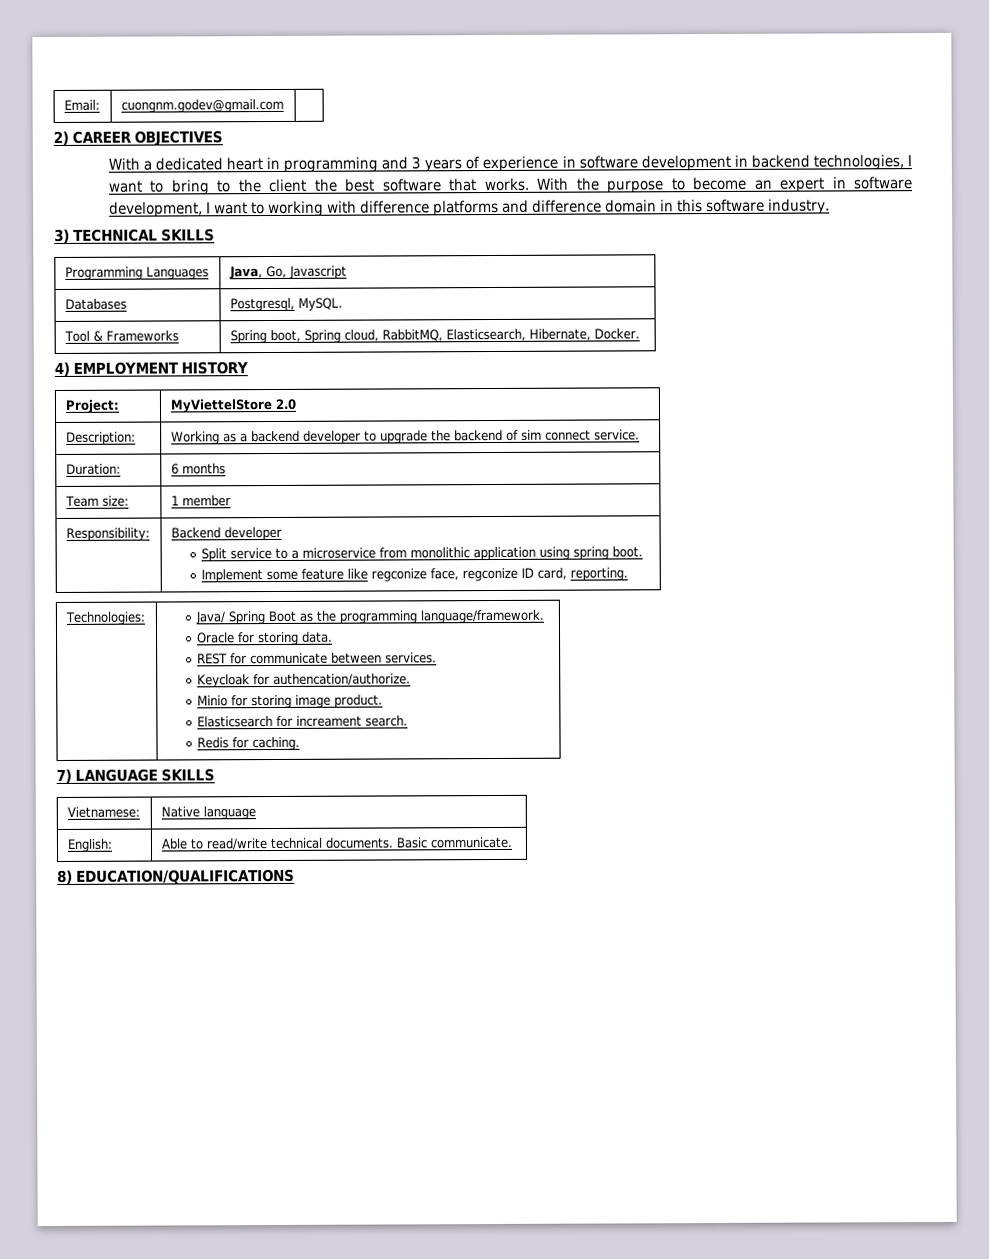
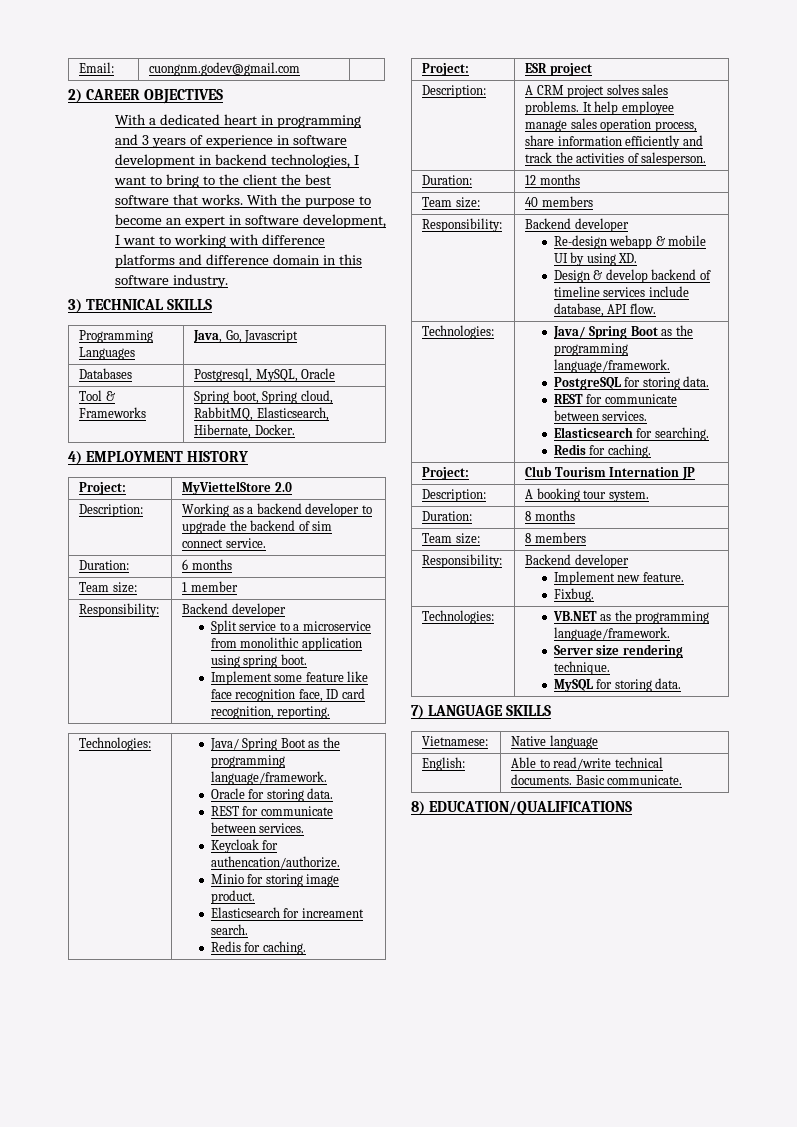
- Databases | Postgresql, MySQL.
+ Databases | Postgresql, MySQL, Oracle
  Team size: | 1 member
  Responsibility: | Backend developer
  Split service to a microservice from monolithic application using spring boot.
- Implement some feature like regconize face, regconize ID card, reporting.
+ Implement some feature like face recognition face, ID card recognition, reporting.
+ Project: | ESR project
+ Description: | A CRM project solves sales problems. It help employee manage sales operation process, share information efficiently and track the activities of salesperson.
+ Duration: | 12 months
+ Team size: | 40 members
+ Responsibility: | Backend developer
+ Re-design webapp & mobile UI by using XD.
+ Design & develop backend of timeline services include database, API flow.
+ Technologies: | Java/ Spring Boot as the programming language/framework.
+ PostgreSQL for storing data.
+ REST for communicate between services.
+ Elasticsearch for searching.
+ Redis for caching.
+ Project: | Club Tourism Internation JP
+ Description: | A booking tour system.
+ Duration: | 8 months
+ Team size: | 8 members
+ Responsibility: | Backend developer
+ Implement new feature.
+ Fixbug.
+ Technologies: | VB.NET as the programming language/framework.
+ Server size rendering technique.
+ MySQL for storing data.

